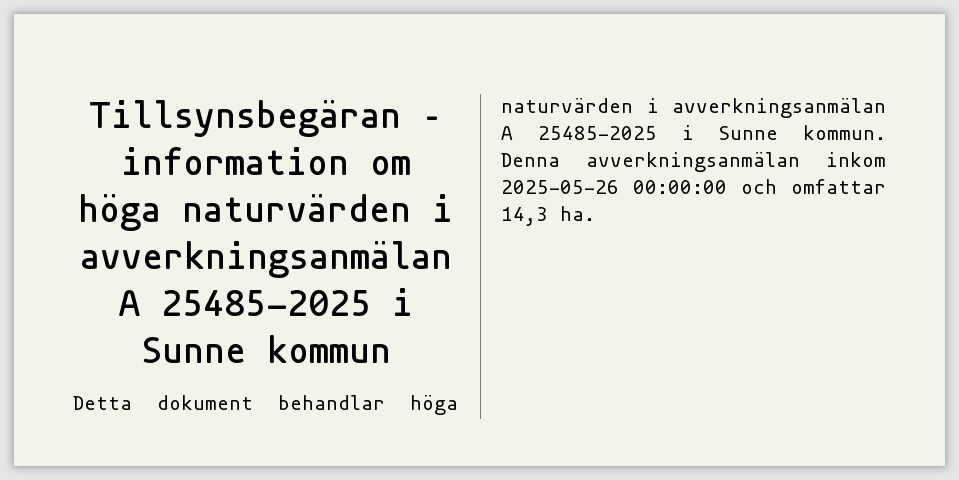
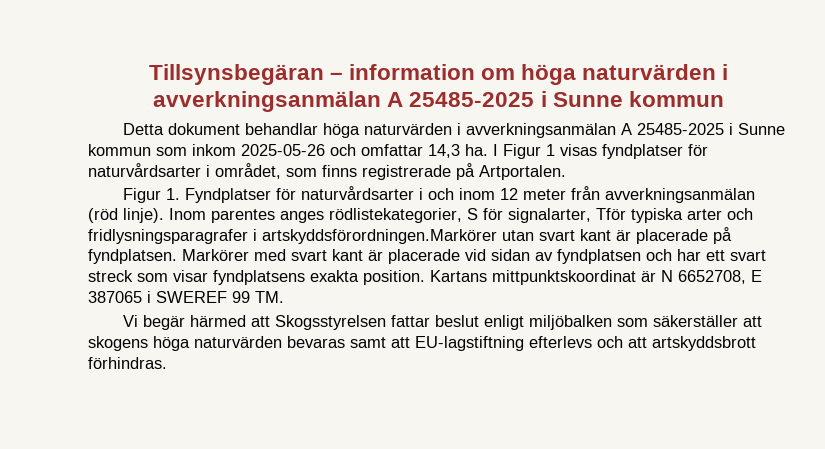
- Detta dokument behandlar höga naturvärden i avverkningsanmälan A 25485-2025 i Sunne kommun. Denna avverkningsanmälan inkom 2025-05-26 00:00:00 och omfattar 14,3 ha.
+ Detta dokument behandlar höga naturvärden i avverkningsanmälan A 25485-2025 i Sunne kommun som inkom 2025-05-26 och omfattar 14,3 ha.
+ I Figur 1 visas fyndplatser för naturvårdsarter i området, som finns registrerade på Artportalen.
+ Figur 1. Fyndplatser för naturvårdsarter i och inom 12 meter från avverkningsanmälan (röd linje). Inom parentes anges rödlistekategorier, S för signalarter, Tför typiska arter och fridlysningsparagrafer i artskyddsförordningen.Markörer utan svart kant är placerade på fyndplatsen. Markörer med svart kant är placerade vid sidan av fyndplatsen och har ett svart streck som visar fyndplatsens exakta position. Kartans mittpunktskoordinat är N 6652708, E 387065 i SWEREF 99 TM.
+ Vi begär härmed att Skogsstyrelsen fattar beslut enligt miljöbalken som säkerställer att skogens höga naturvärden bevaras samt att EU-lagstiftning efterlevs och att artskyddsbrott förhindras.

